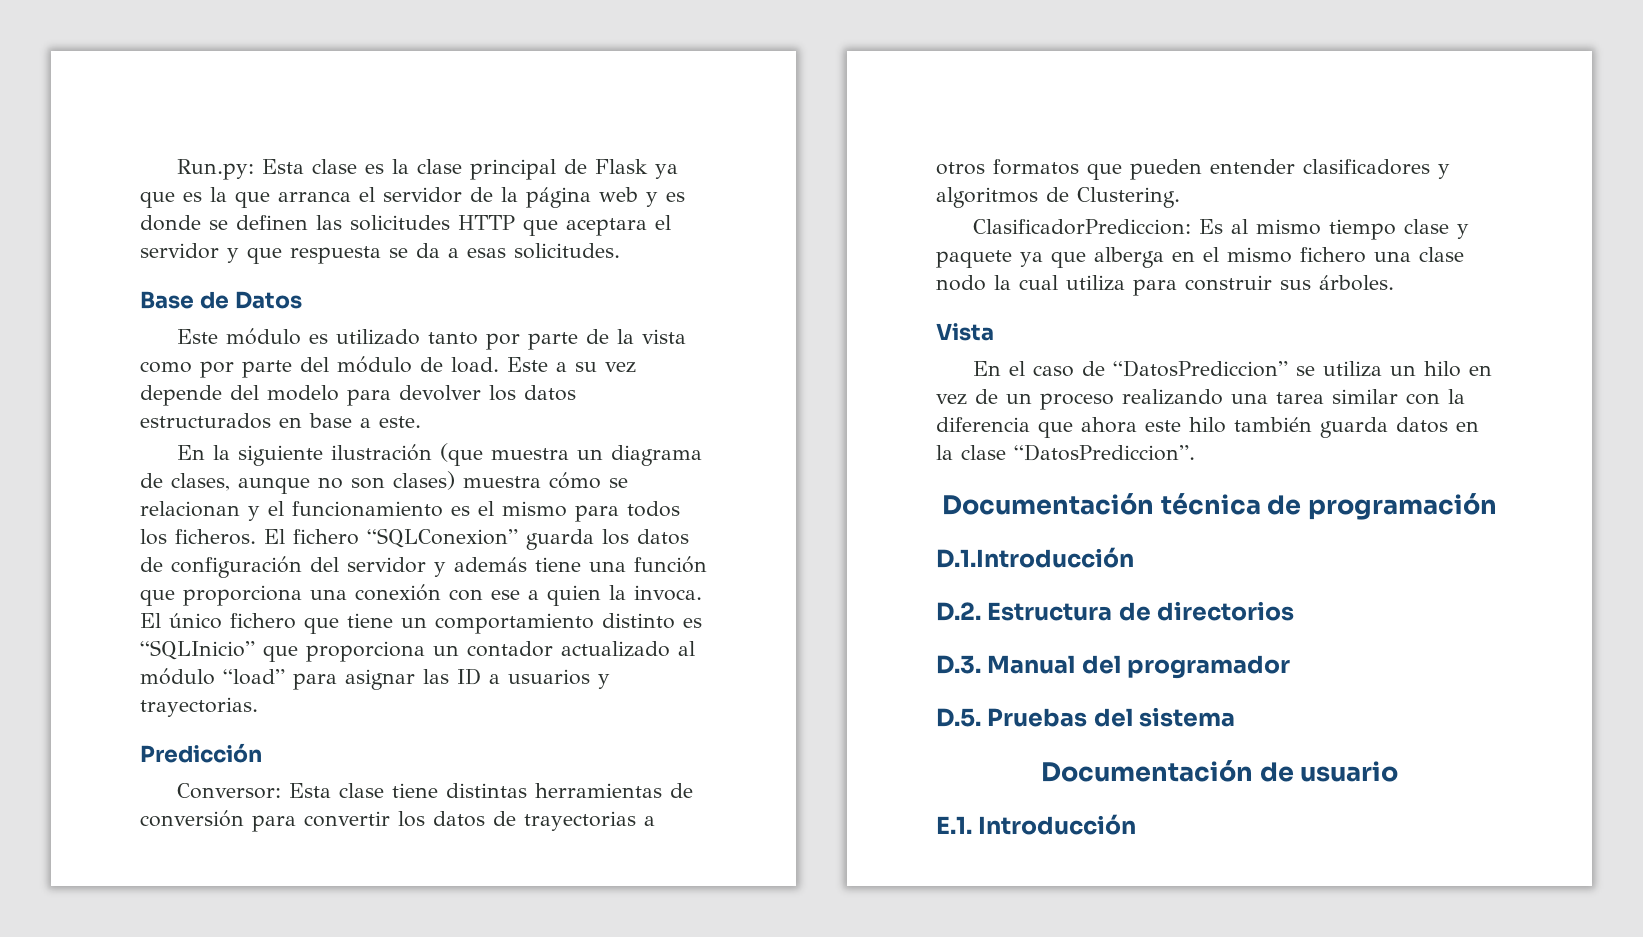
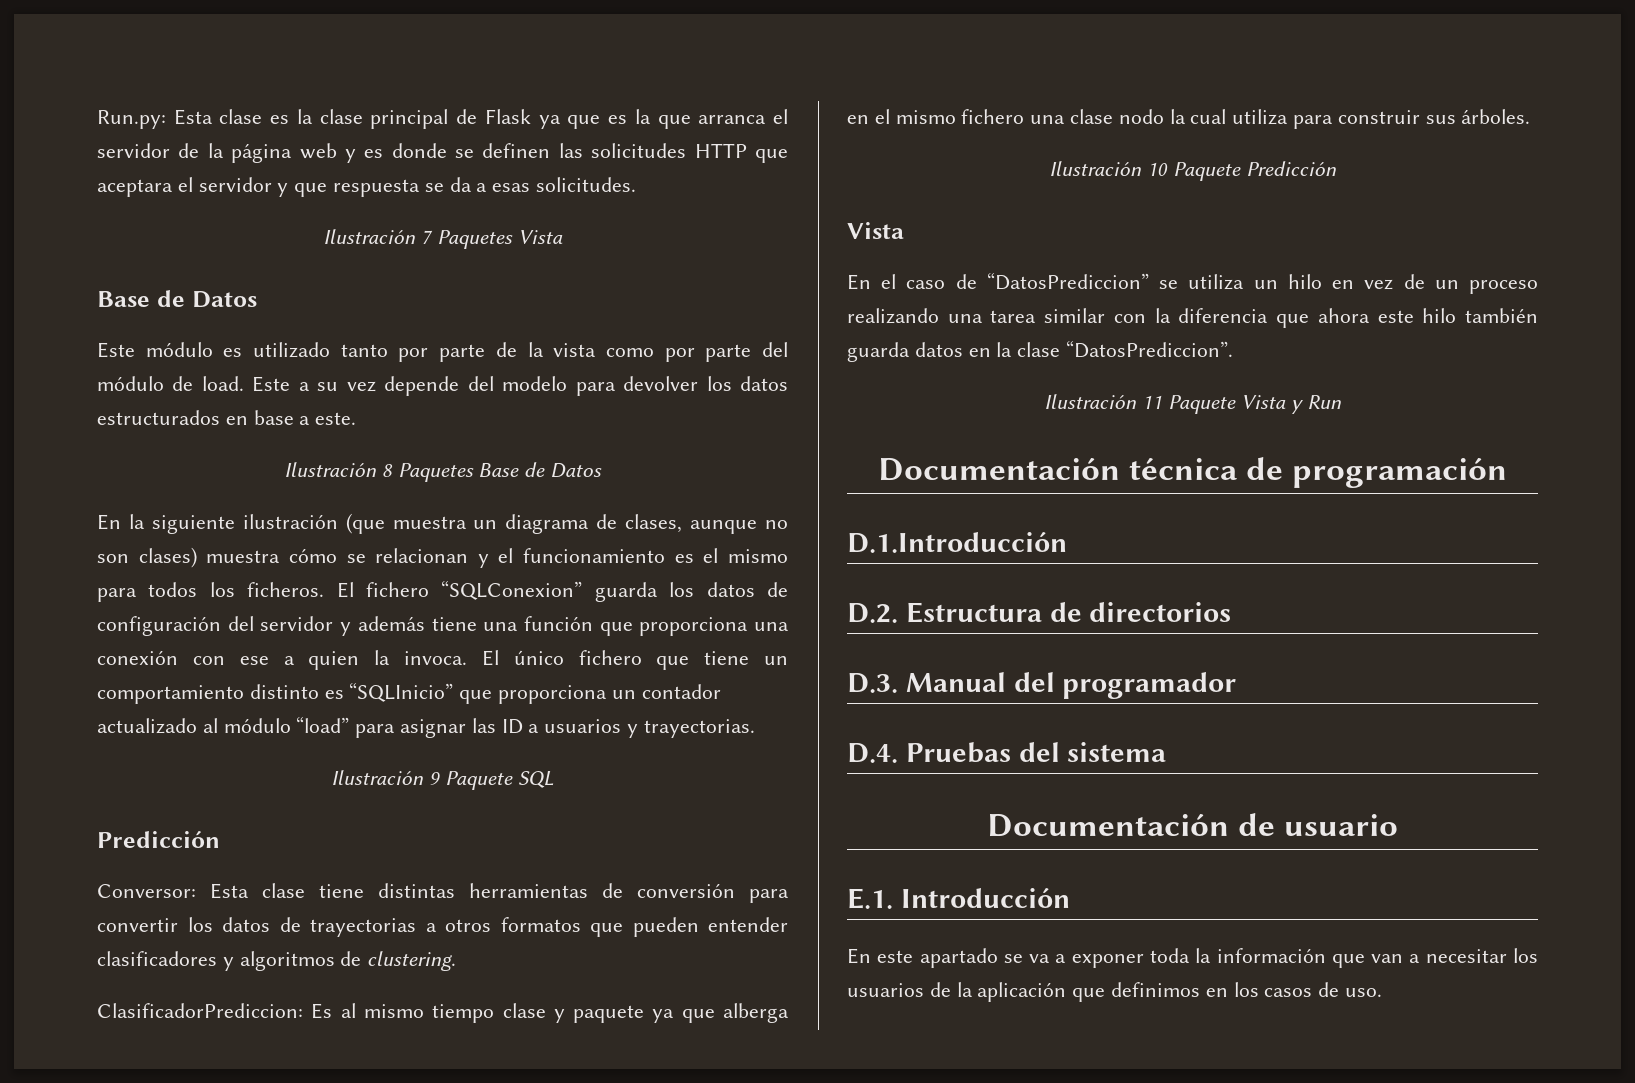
+ Ilustración 7 Paquetes Vista
+ Ilustración 8 Paquetes Base de Datos
+ Ilustración 9 Paquete SQL
- Conversor: Esta clase tiene distintas herramientas de conversión para convertir los datos de trayectorias a otros formatos que pueden entender clasificadores y algoritmos de Clustering.
+ Conversor: Esta clase tiene distintas herramientas de conversión para convertir los datos de trayectorias a otros formatos que pueden entender clasificadores y algoritmos de clustering.
+ Ilustración 10 Paquete Predicción
+ Ilustración 11 Paquete Vista y Run
- D.5. Pruebas del sistema
+ D.4. Pruebas del sistema
+ En este apartado se va a exponer toda la información que van a necesitar los usuarios de la aplicación que definimos en los casos de uso.

